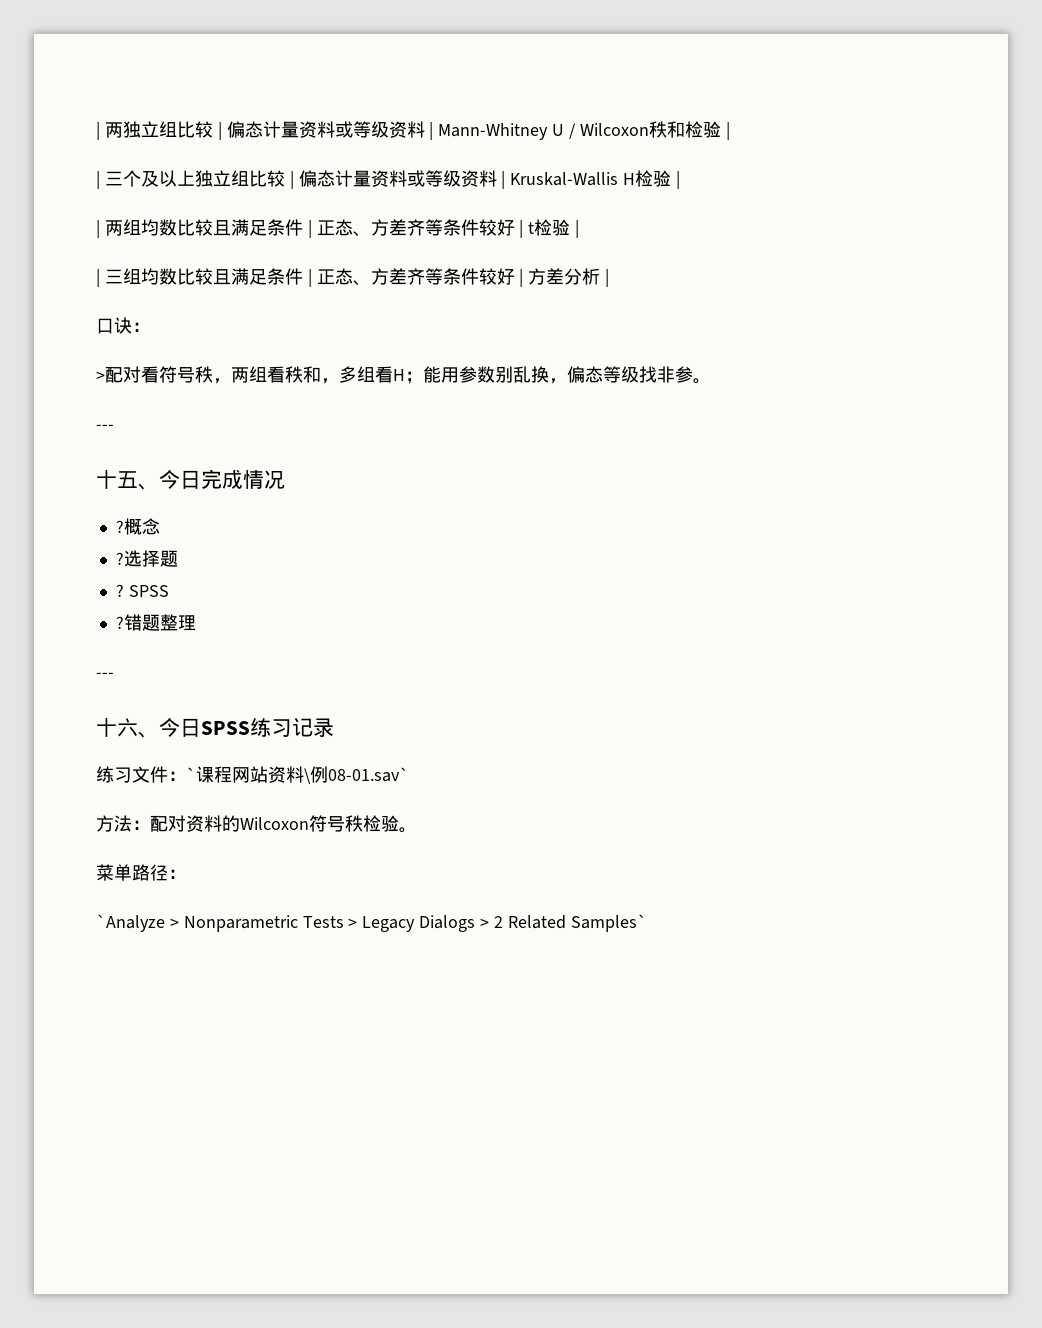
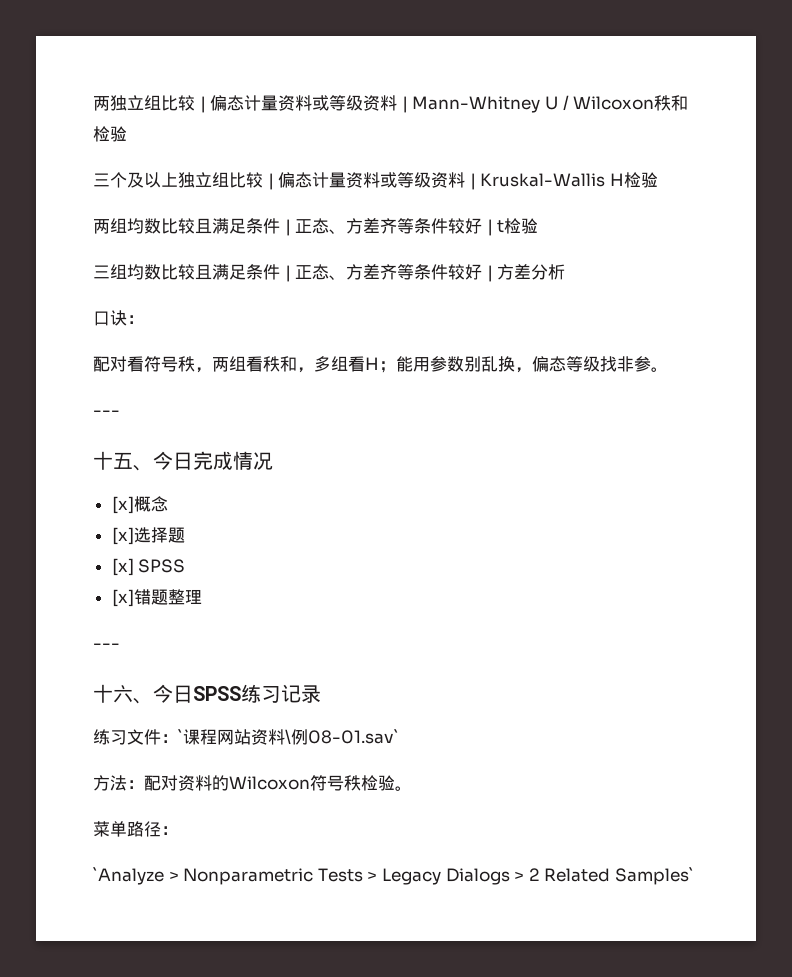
- | 两独立组比较 | 偏态计量资料或等级资料 | Mann-Whitney U / Wilcoxon秩和检验 |
- | 三个及以上独立组比较 | 偏态计量资料或等级资料 | Kruskal-Wallis H检验 |
- | 两组均数比较且满足条件 | 正态、方差齐等条件较好 | t检验 |
- | 三组均数比较且满足条件 | 正态、方差齐等条件较好 | 方差分析 |
+ 两独立组比较 | 偏态计量资料或等级资料 | Mann-Whitney U / Wilcoxon秩和检验
+ 三个及以上独立组比较 | 偏态计量资料或等级资料 | Kruskal-Wallis H检验
+ 两组均数比较且满足条件 | 正态、方差齐等条件较好 | t检验
+ 三组均数比较且满足条件 | 正态、方差齐等条件较好 | 方差分析
- >配对看符号秩，两组看秩和，多组看H；能用参数别乱换，偏态等级找非参。
+ 配对看符号秩，两组看秩和，多组看H；能用参数别乱换，偏态等级找非参。
- ?概念
+ [x]概念
- ?选择题
+ [x]选择题
- ? SPSS
+ [x] SPSS
- ?错题整理
+ [x]错题整理

